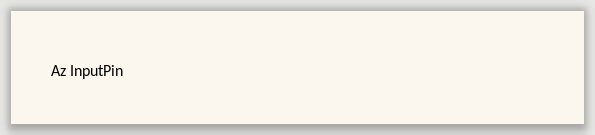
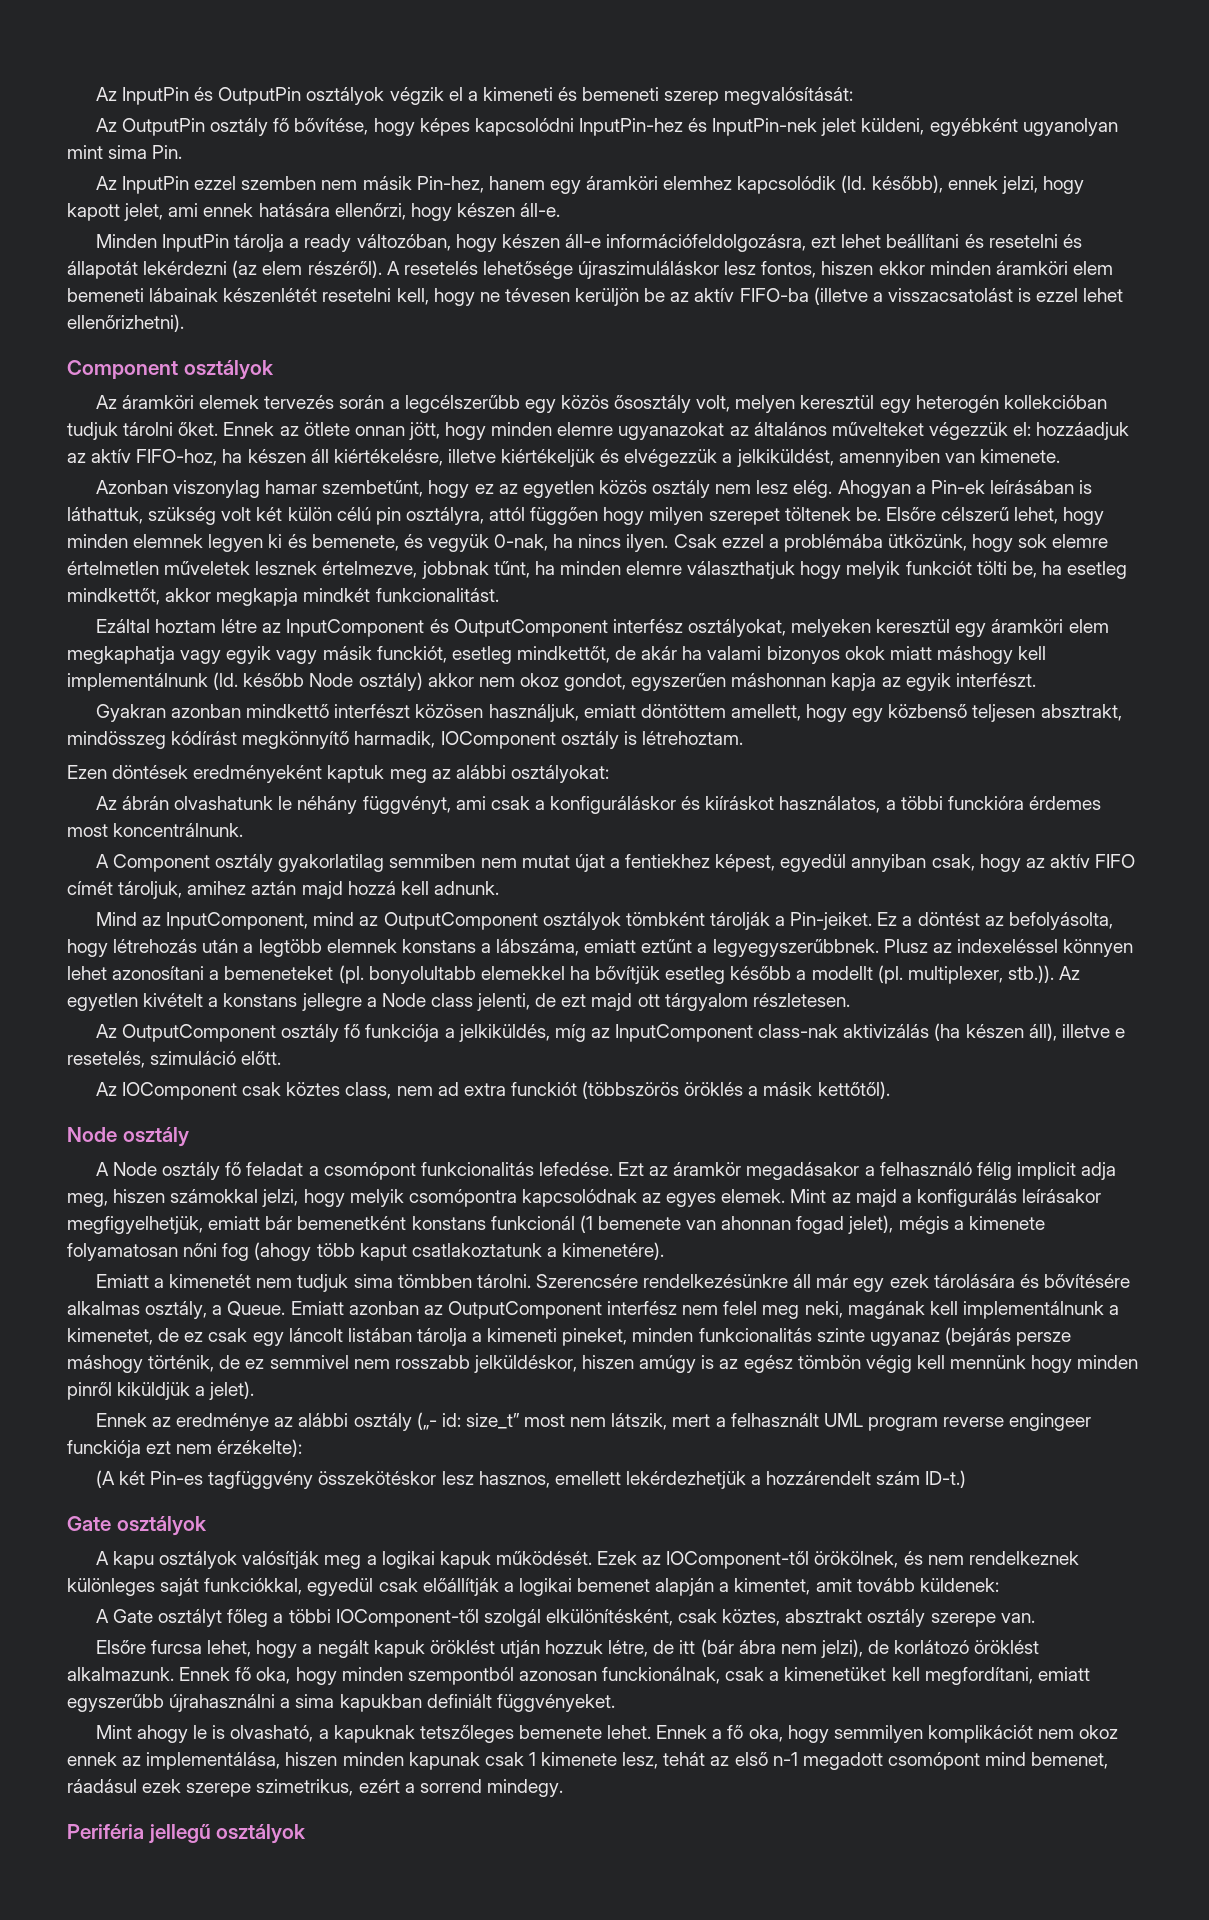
- Az InputPin
+ Az InputPin és OutputPin osztályok végzik el a kimeneti és bemeneti szerep megvalósítását:
+ Az OutputPin osztály fő bővítése, hogy képes kapcsolódni InputPin-hez és InputPin-nek jelet küldeni, egyébként ugyanolyan mint sima Pin.
+ Az InputPin ezzel szemben nem másik Pin-hez, hanem egy áramköri elemhez kapcsolódik (ld. később), ennek jelzi, hogy kapott jelet, ami ennek hatására ellenőrzi, hogy készen áll-e.
+ Minden InputPin tárolja a ready változóban, hogy készen áll-e információfeldolgozásra, ezt lehet beállítani és resetelni és állapotát lekérdezni (az elem részéről). A resetelés lehetősége újraszimuláláskor lesz fontos, hiszen ekkor minden áramköri elem bemeneti lábainak készenlétét resetelni kell, hogy ne tévesen kerüljön be az aktív FIFO-ba (illetve a visszacsatolást is ezzel lehet ellenőrizhetni).
+ Component osztályok
+ Az áramköri elemek tervezés során a legcélszerűbb egy közös ősosztály volt, melyen keresztül egy heterogén kollekcióban tudjuk tárolni őket. Ennek az ötlete onnan jött, hogy minden elemre ugyanazokat az általános művelteket végezzük el: hozzáadjuk az aktív FIFO-hoz, ha készen áll kiértékelésre, illetve kiértékeljük és elvégezzük a jelkiküldést, amennyiben van kimenete.
+ Azonban viszonylag hamar szembetűnt, hogy ez az egyetlen közös osztály nem lesz elég. Ahogyan a Pin-ek leírásában is láthattuk, szükség volt két külön célú pin osztályra, attól függően hogy milyen szerepet töltenek be. Elsőre célszerű lehet, hogy minden elemnek legyen ki és bemenete, és vegyük 0-nak, ha nincs ilyen. Csak ezzel a problémába ütközünk, hogy sok elemre értelmetlen műveletek lesznek értelmezve, jobbnak tűnt, ha minden elemre választhatjuk hogy melyik funkciót tölti be, ha esetleg mindkettőt, akkor megkapja mindkét funkcionalitást.
+ Ezáltal hoztam létre az InputComponent és OutputComponent interfész osztályokat, melyeken keresztül egy áramköri elem megkaphatja vagy egyik vagy másik funckiót, esetleg mindkettőt, de akár ha valami bizonyos okok miatt máshogy kell implementálnunk (ld. később Node osztály) akkor nem okoz gondot, egyszerűen máshonnan kapja az egyik interfészt.
+ Gyakran azonban mindkettő interfészt közösen használjuk, emiatt döntöttem amellett, hogy egy közbenső teljesen absztrakt, mindösszeg kódírást megkönnyítő harmadik, IOComponent osztály is létrehoztam.
+ Ezen döntések eredményeként kaptuk meg az alábbi osztályokat:
+ Az ábrán olvashatunk le néhány függvényt, ami csak a konfiguráláskor és kiíráskot használatos, a többi funckióra érdemes most koncentrálnunk.
+ A Component osztály gyakorlatilag semmiben nem mutat újat a fentiekhez képest, egyedül annyiban csak, hogy az aktív FIFO címét tároljuk, amihez aztán majd hozzá kell adnunk.
+ Mind az InputComponent, mind az OutputComponent osztályok tömbként tárolják a Pin-jeiket. Ez a döntést az befolyásolta, hogy létrehozás után a legtöbb elemnek konstans a lábszáma, emiatt eztűnt a legyegyszerűbbnek. Plusz az indexeléssel könnyen lehet azonosítani a bemeneteket (pl. bonyolultabb elemekkel ha bővítjük esetleg később a modellt (pl. multiplexer, stb.)). Az egyetlen kivételt a konstans jellegre a Node class jelenti, de ezt majd ott tárgyalom részletesen.
+ Az OutputComponent osztály fő funkciója a jelkiküldés, míg az InputComponent class-nak aktivizálás (ha készen áll), illetve e resetelés, szimuláció előtt.
+ Az IOComponent csak köztes class, nem ad extra funckiót (többszörös öröklés a másik kettőtől).
+ Node osztály
+ A Node osztály fő feladat a csomópont funkcionalitás lefedése. Ezt az áramkör megadásakor a felhasználó félig implicit adja meg, hiszen számokkal jelzi, hogy melyik csomópontra kapcsolódnak az egyes elemek. Mint az majd a konfigurálás leírásakor megfigyelhetjük, emiatt bár bemenetként konstans funkcionál (1 bemenete van ahonnan fogad jelet), mégis a kimenete folyamatosan nőni fog (ahogy több kaput csatlakoztatunk a kimenetére).
+ Emiatt a kimenetét nem tudjuk sima tömbben tárolni. Szerencsére rendelkezésünkre áll már egy ezek tárolására és bővítésére alkalmas osztály, a Queue. Emiatt azonban az OutputComponent interfész nem felel meg neki, magának kell implementálnunk a kimenetet, de ez csak egy láncolt listában tárolja a kimeneti pineket, minden funkcionalitás szinte ugyanaz (bejárás persze máshogy történik, de ez semmivel nem rosszabb jelküldéskor, hiszen amúgy is az egész tömbön végig kell mennünk hogy minden pinről kiküldjük a jelet).
+ Ennek az eredménye az alábbi osztály („- id: size_t” most nem látszik, mert a felhasznált UML program reverse engingeer funckiója ezt nem érzékelte):
+ (A két Pin-es tagfüggvény összekötéskor lesz hasznos, emellett lekérdezhetjük a hozzárendelt szám ID-t.)
+ Gate osztályok
+ A kapu osztályok valósítják meg a logikai kapuk működését. Ezek az IOComponent-től örökölnek, és nem rendelkeznek különleges saját funkciókkal, egyedül csak előállítják a logikai bemenet alapján a kimentet, amit tovább küldenek:
+ A Gate osztályt főleg a többi IOComponent-től szolgál elkülönítésként, csak köztes, absztrakt osztály szerepe van.
+ Elsőre furcsa lehet, hogy a negált kapuk öröklést utján hozzuk létre, de itt (bár ábra nem jelzi), de korlátozó öröklést alkalmazunk. Ennek fő oka, hogy minden szempontból azonosan funckionálnak, csak a kimenetüket kell megfordítani, emiatt egyszerűbb újrahasználni a sima kapukban definiált függvényeket.
+ Mint ahogy le is olvasható, a kapuknak tetszőleges bemenete lehet. Ennek a fő oka, hogy semmilyen komplikációt nem okoz ennek az implementálása, hiszen minden kapunak csak 1 kimenete lesz, tehát az első n-1 megadott csomópont mind bemenet, ráadásul ezek szerepe szimetrikus, ezért a sorrend mindegy.
+ Periféria jellegű osztályok

